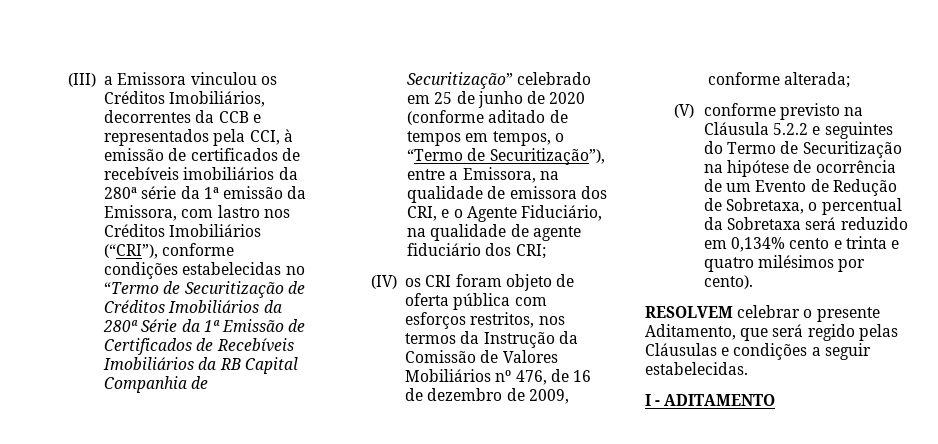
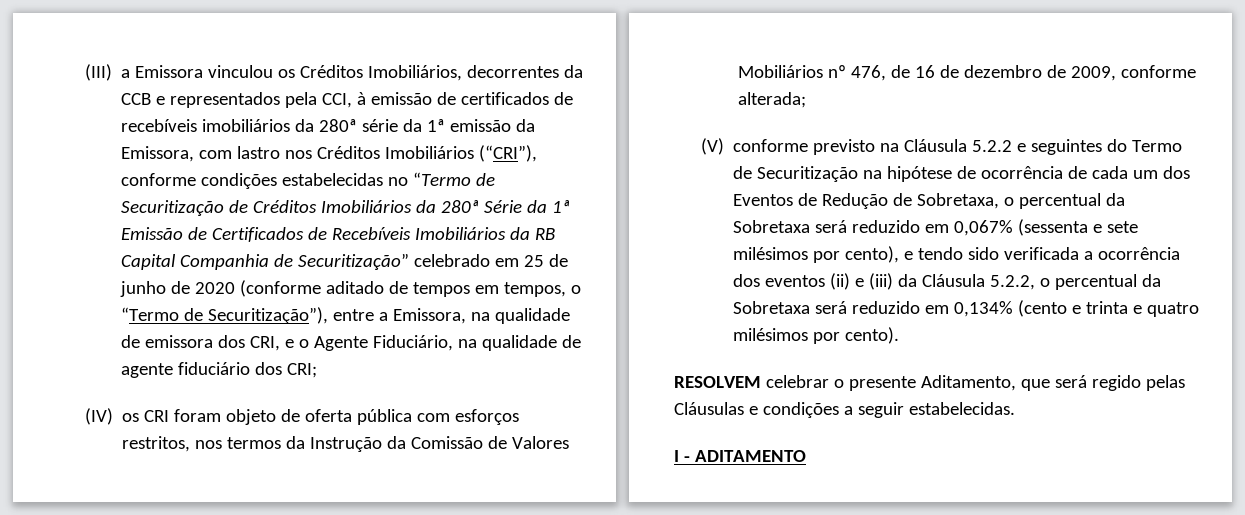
- (V) conforme previsto na Cláusula 5.2.2 e seguintes do Termo de Securitização na hipótese de ocorrência de um Evento de Redução de Sobretaxa, o percentual da Sobretaxa será reduzido em 0,134% cento e trinta e quatro milésimos por cento).
+ (V) conforme previsto na Cláusula 5.2.2 e seguintes do Termo de Securitização na hipótese de ocorrência de cada um dos Eventos de Redução de Sobretaxa, o percentual da Sobretaxa será reduzido em 0,067% (sessenta e sete milésimos por cento), e tendo sido verificada a ocorrência dos eventos (ii) e (iii) da Cláusula 5.2.2, o percentual da Sobretaxa será reduzido em 0,134% (cento e trinta e quatro milésimos por cento).

